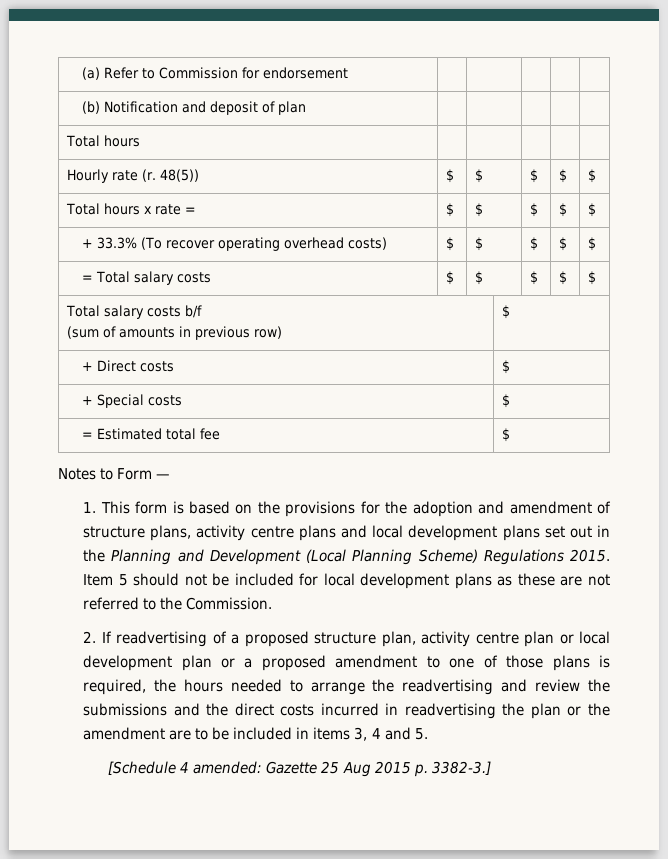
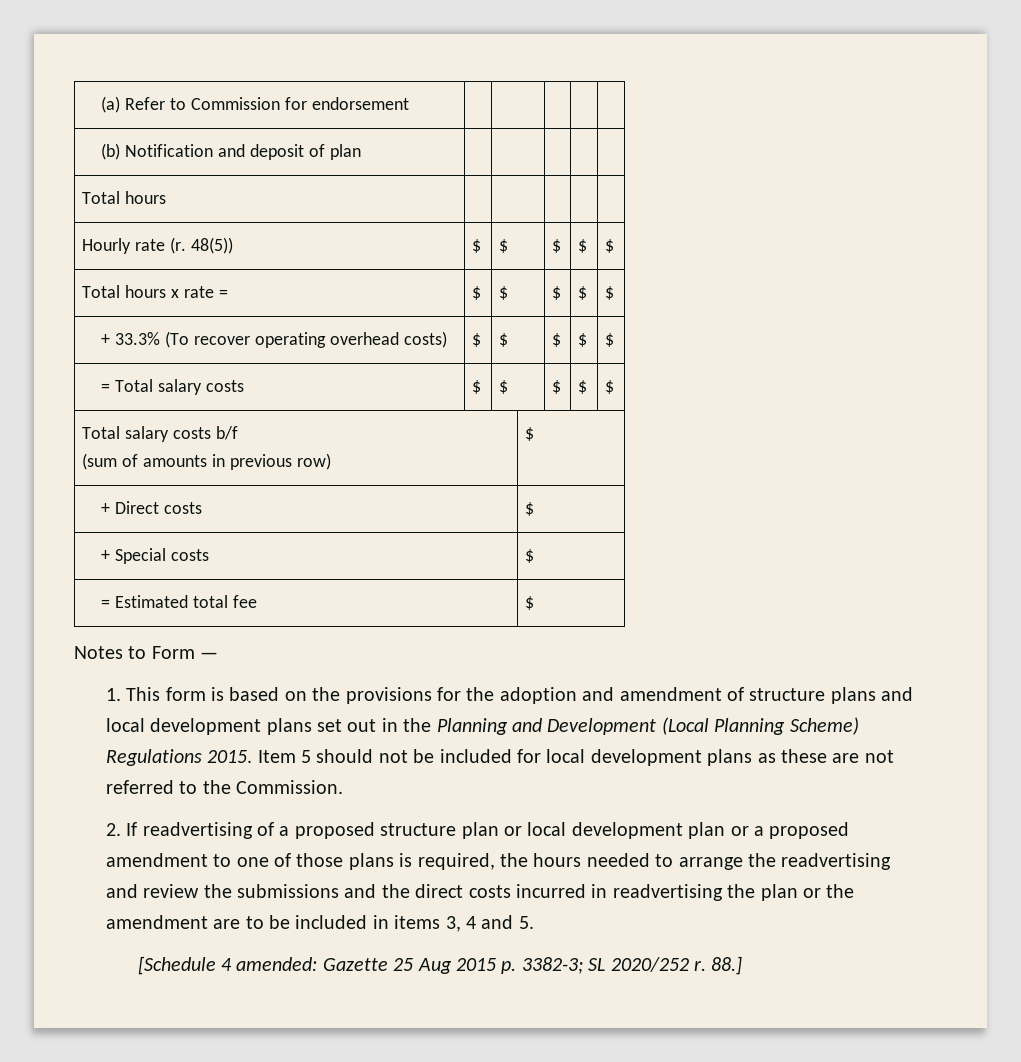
- 1. This form is based on the provisions for the adoption and amendment of structure plans, activity centre plans and local development plans set out in the Planning and Development (Local Planning Scheme) Regulations 2015.
+ 1. This form is based on the provisions for the adoption and amendment of structure plans and local development plans set out in the Planning and Development (Local Planning Scheme) Regulations 2015.
- 2. If readvertising of a proposed structure plan, activity centre plan or local development plan or a proposed amendment to one of those plans is required, the hours needed to arrange the readvertising and review the submissions and the direct costs incurred in readvertising the plan or the amendment are to be included in items 3, 4 and 5.
+ 2. If readvertising of a proposed structure plan or local development plan or a proposed amendment to one of those plans is required, the hours needed to arrange the readvertising and review the submissions and the direct costs incurred in readvertising the plan or the amendment are to be included in items 3, 4 and 5.
- [Schedule 4 amended: Gazette 25 Aug 2015 p. 3382-3.]
+ [Schedule 4 amended: Gazette 25 Aug 2015 p. 3382-3; SL 2020/252 r. 88.]

